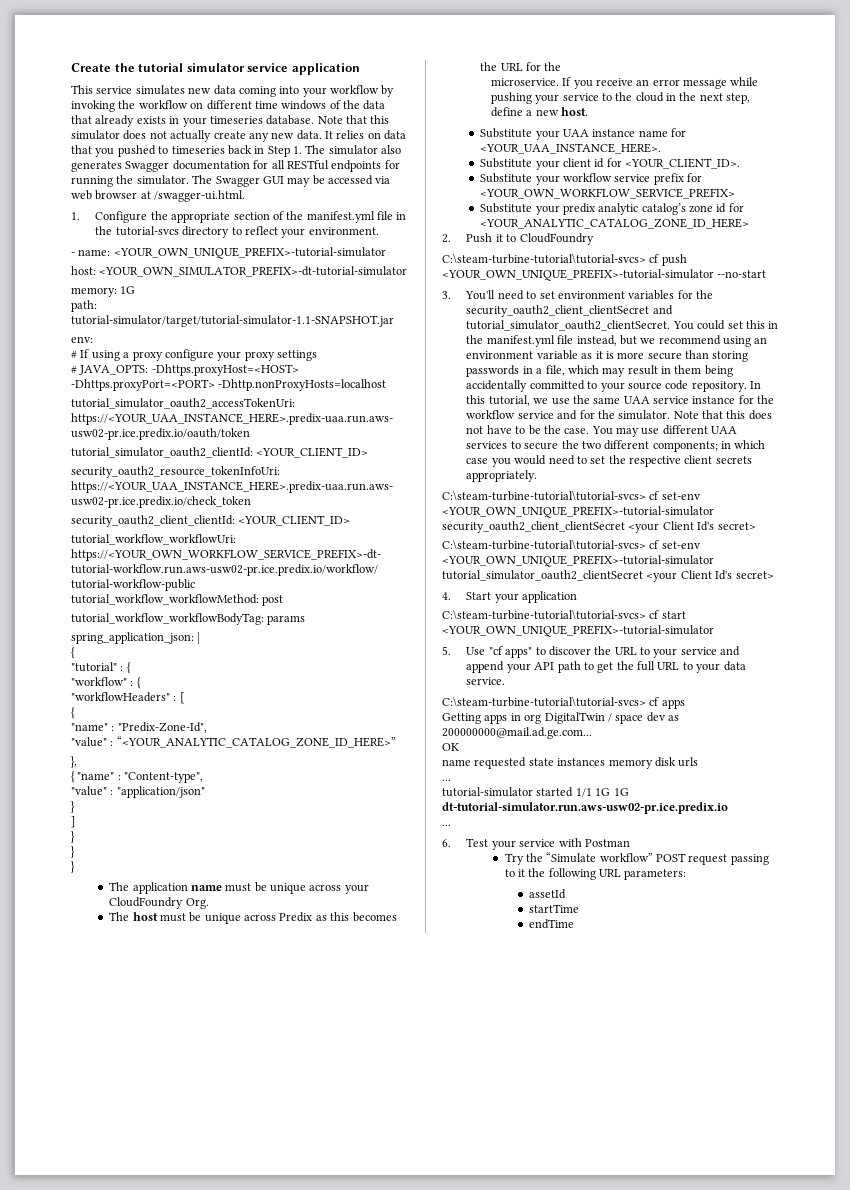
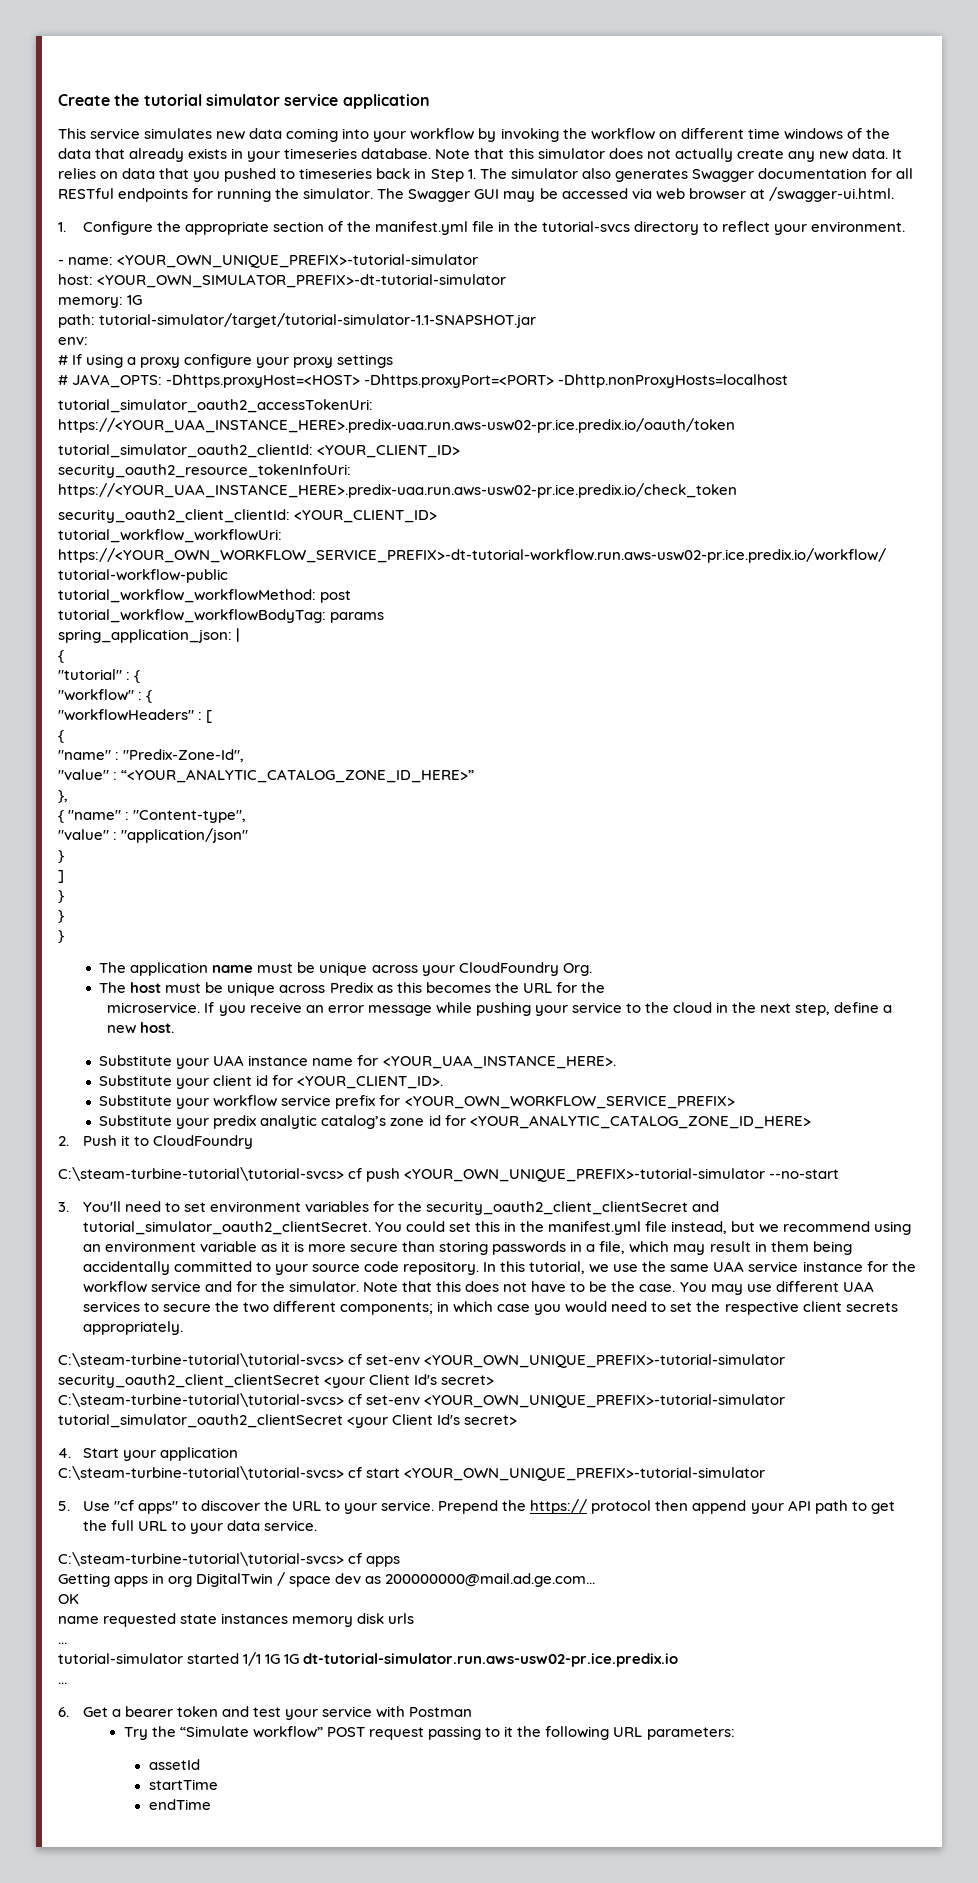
- 5. Use "cf apps" to discover the URL to your service and append your API path to get the full URL to your data service.
+ 5. Use "cf apps" to discover the URL to your service. Prepend the https:// protocol then append your API path to get the full URL to your data service.
- 6. Test your service with Postman
+ 6. Get a bearer token and test your service with Postman

